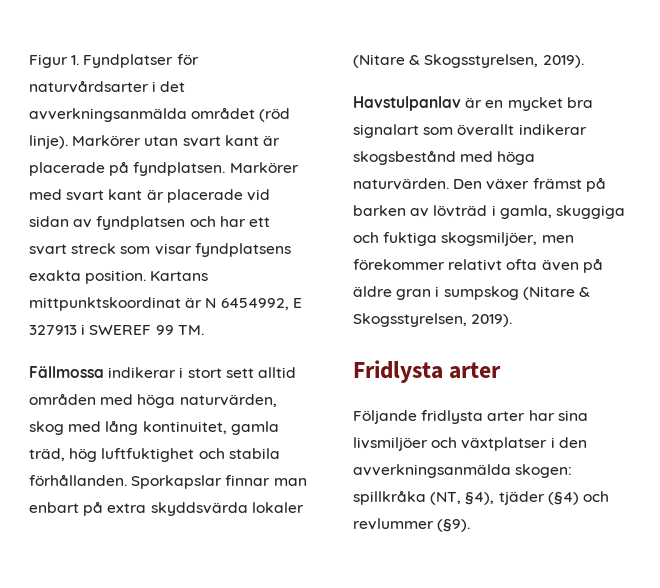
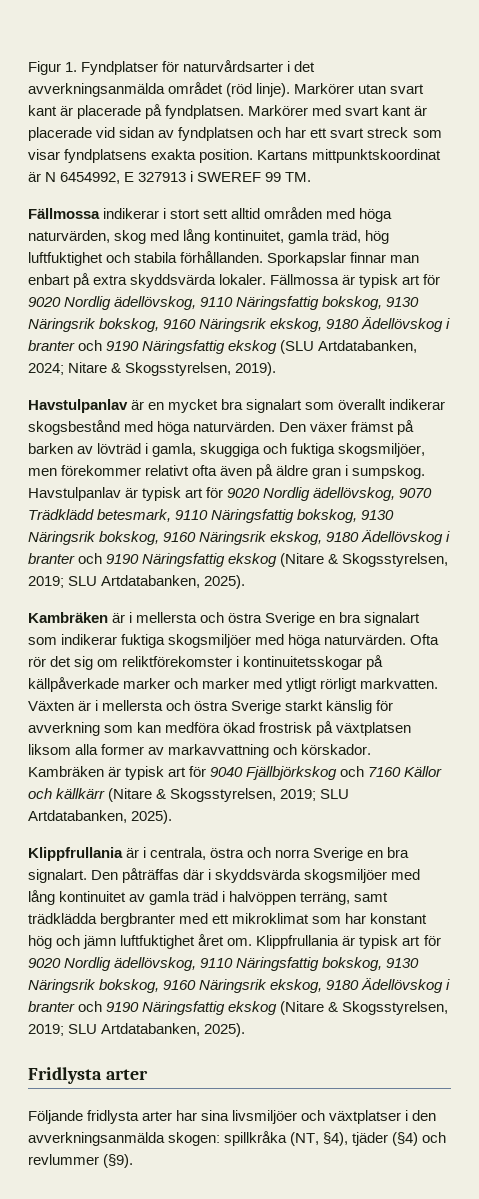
- Sporkapslar finnar man enbart på extra skyddsvärda lokaler (Nitare & Skogsstyrelsen, 2019).
+ Sporkapslar finnar man enbart på extra skyddsvärda lokaler. Fällmossa är typisk art för 9020 Nordlig ädellövskog, 9110 Näringsfattig bokskog, 9130 Näringsrik bokskog, 9160 Näringsrik ekskog, 9180 Ädellövskog i branter och 9190 Näringsfattig ekskog (SLU Artdatabanken, 2024; Nitare & Skogsstyrelsen, 2019).
- Den växer främst på barken av lövträd i gamla, skuggiga och fuktiga skogsmiljöer, men förekommer relativt ofta även på äldre gran i sumpskog (Nitare & Skogsstyrelsen, 2019).
+ Den växer främst på barken av lövträd i gamla, skuggiga och fuktiga skogsmiljöer, men förekommer relativt ofta även på äldre gran i sumpskog. Havstulpanlav är typisk art för 9020 Nordlig ädellövskog, 9070 Trädklädd betesmark, 9110 Näringsfattig bokskog, 9130 Näringsrik bokskog, 9160 Näringsrik ekskog, 9180 Ädellövskog i branter och 9190 Näringsfattig ekskog (Nitare & Skogsstyrelsen, 2019; SLU Artdatabanken, 2025).
+ Kambräken är i mellersta och östra Sverige en bra signalart som indikerar fuktiga skogsmiljöer med höga naturvärden. Ofta rör det sig om reliktförekomster i kontinuitetsskogar på källpåverkade marker och marker med ytligt rörligt markvatten. Växten är i mellersta och östra Sverige starkt känslig för avverkning som kan medföra ökad frostrisk på växtplatsen liksom alla former av markavvattning och körskador. Kambräken är typisk art för 9040 Fjällbjörkskog och 7160 Källor och källkärr (Nitare & Skogsstyrelsen, 2019; SLU Artdatabanken, 2025).
+ Klippfrullania är i centrala, östra och norra Sverige en bra signalart. Den påträffas där i skyddsvärda skogsmiljöer med lång kontinuitet av gamla träd i halvöppen terräng, samt trädklädda bergbranter med ett mikroklimat som har konstant hög och jämn luftfuktighet året om. Klippfrullania är typisk art för 9020 Nordlig ädellövskog, 9110 Näringsfattig bokskog, 9130 Näringsrik bokskog, 9160 Näringsrik ekskog, 9180 Ädellövskog i branter och 9190 Näringsfattig ekskog (Nitare & Skogsstyrelsen, 2019; SLU Artdatabanken, 2025).

